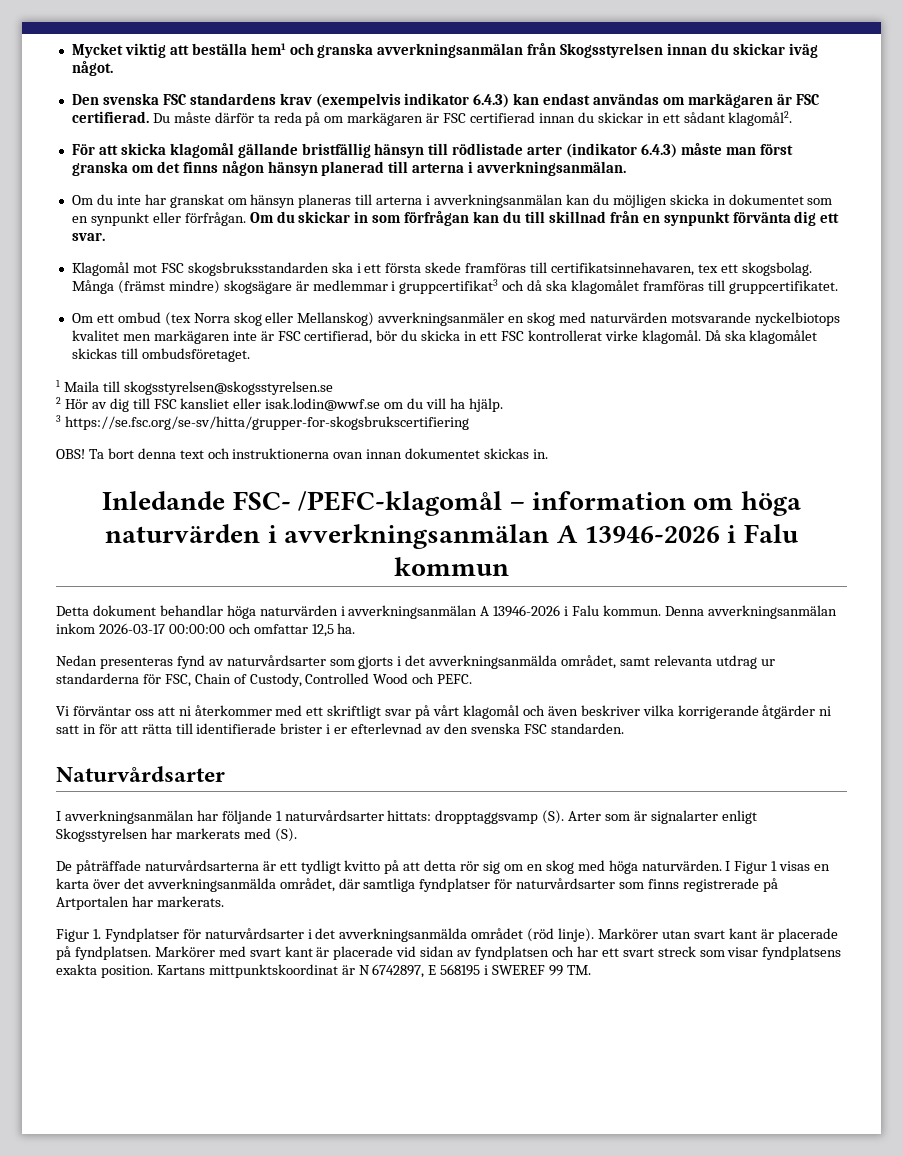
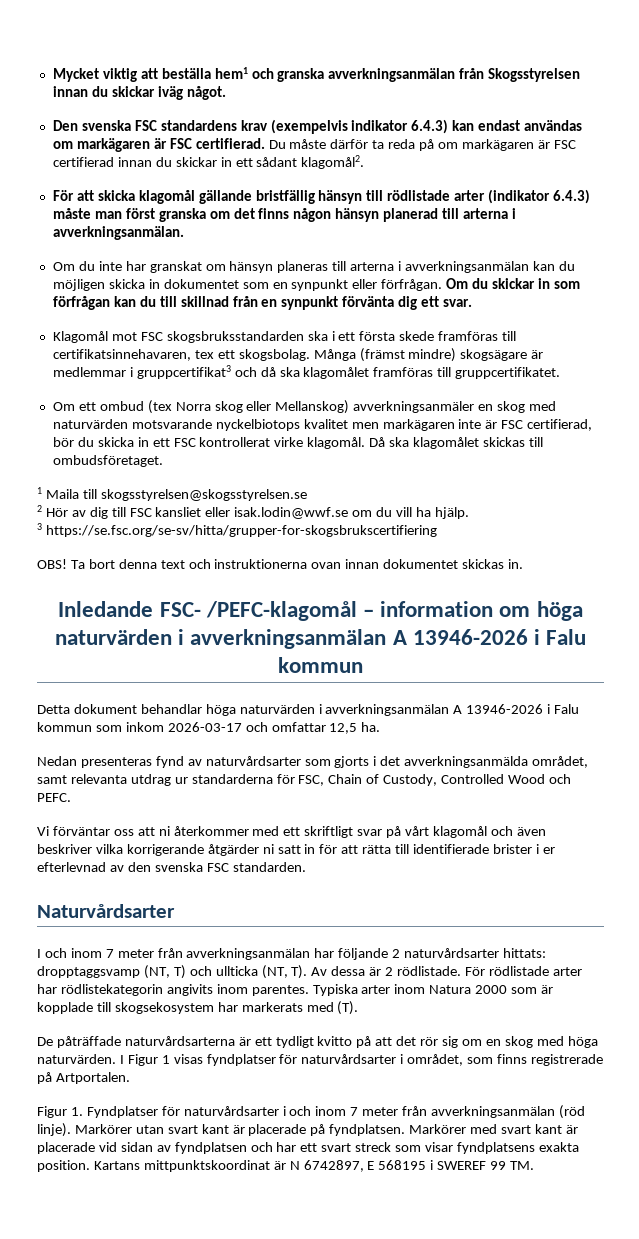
- Detta dokument behandlar höga naturvärden i avverkningsanmälan A 13946-2026 i Falu kommun. Denna avverkningsanmälan inkom 2026-03-17 00:00:00 och omfattar 12,5 ha.
+ Detta dokument behandlar höga naturvärden i avverkningsanmälan A 13946-2026 i Falu kommun som inkom 2026-03-17 och omfattar 12,5 ha.
- I avverkningsanmälan har följande 1 naturvårdsarter hittats: dropptaggsvamp (S). Arter som är signalarter enligt Skogsstyrelsen har markerats med (S).
+ I och inom 7 meter från avverkningsanmälan har följande 2 naturvårdsarter hittats: dropptaggsvamp (NT, T) och ullticka (NT, T). Av dessa är 2 rödlistade. För rödlistade arter har rödlistekategorin angivits inom parentes. Typiska arter inom Natura 2000 som är kopplade till skogsekosystem har markerats med (T).
- De påträffade naturvårdsarterna är ett tydligt kvitto på att detta rör sig om en skog med höga naturvärden.
+ De påträffade naturvårdsarterna är ett tydligt kvitto på att det rör sig om en skog med höga naturvärden.
- I Figur 1 visas en karta över det avverkningsanmälda området, där samtliga fyndplatser för naturvårdsarter som finns registrerade på Artportalen har markerats.
+ I Figur 1 visas fyndplatser för naturvårdsarter i området, som finns registrerade på Artportalen.
- Figur 1. Fyndplatser för naturvårdsarter i det avverkningsanmälda området (röd linje).
+ Figur 1. Fyndplatser för naturvårdsarter i och inom 7 meter från avverkningsanmälan (röd linje).

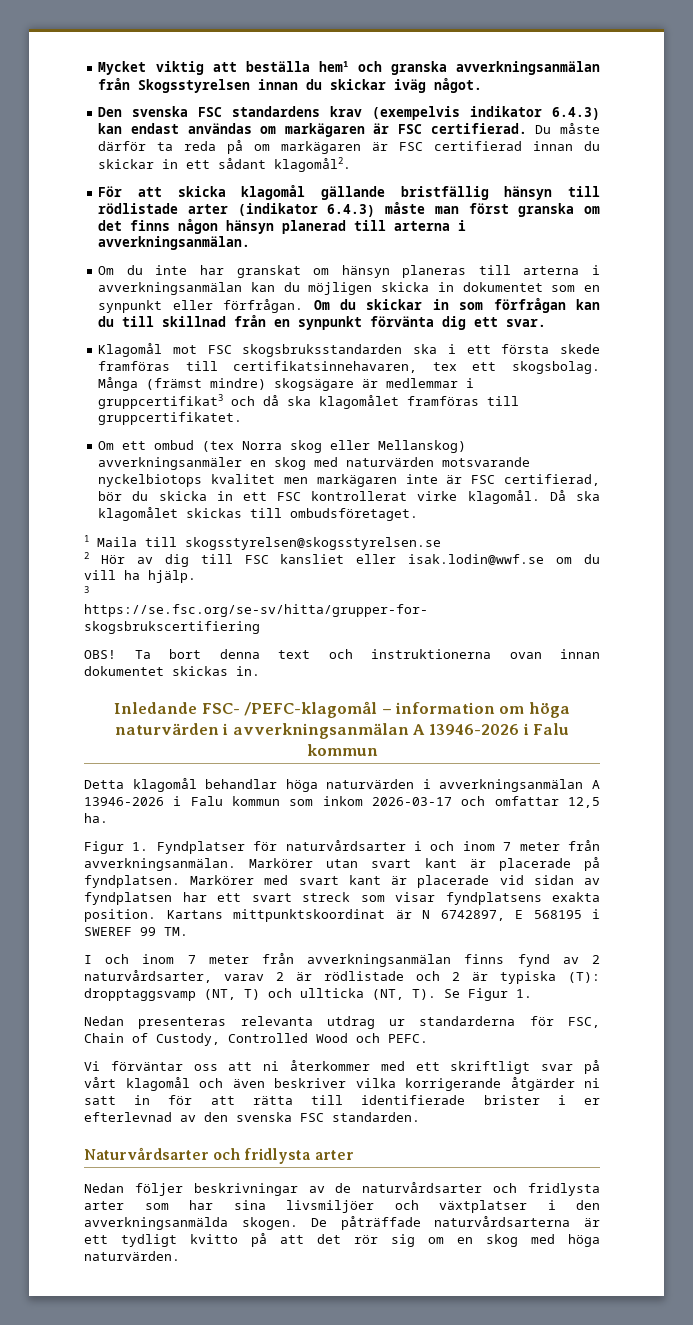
- Detta dokument behandlar höga naturvärden i avverkningsanmälan A 13946-2026 i Falu kommun som inkom 2026-03-17 och omfattar 12,5 ha.
+ Detta klagomål behandlar höga naturvärden i avverkningsanmälan A 13946-2026 i Falu kommun som inkom 2026-03-17 och omfattar 12,5 ha.
- Nedan presenteras fynd av naturvårdsarter som gjorts i det avverkningsanmälda området, samt relevanta utdrag ur standarderna för FSC, Chain of Custody, Controlled Wood och PEFC.
+ Figur 1. Fyndplatser för naturvårdsarter i och inom 7 meter från avverkningsanmälan. Markörer utan svart kant är placerade på fyndplatsen. Markörer med svart kant är placerade vid sidan av fyndplatsen har ett svart streck som visar fyndplatsens exakta position. Kartans mittpunktskoordinat är N 6742897, E 568195 i SWEREF 99 TM.
+ I och inom 7 meter från avverkningsanmälan finns fynd av 2 naturvårdsarter, varav 2 är rödlistade och 2 är typiska (T): dropptaggsvamp (NT, T) och ullticka (NT, T). Se Figur 1.
+ Nedan presenteras relevanta utdrag ur standarderna för FSC, Chain of Custody, Controlled Wood och PEFC.
- Naturvårdsarter
- I och inom 7 meter från avverkningsanmälan har följande 2 naturvårdsarter hittats: dropptaggsvamp (NT, T) och ullticka (NT, T). Av dessa är 2 rödlistade. För rödlistade arter har rödlistekategorin angivits inom parentes. Typiska arter inom Natura 2000 som är kopplade till skogsekosystem har markerats med (T).
- De påträffade naturvårdsarterna är ett tydligt kvitto på att det rör sig om en skog med höga naturvärden. I Figur 1 visas fyndplatser för naturvårdsarter i området, som finns registrerade på Artportalen.
- Figur 1. Fyndplatser för naturvårdsarter i och inom 7 meter från avverkningsanmälan (röd linje). Markörer utan svart kant är placerade på fyndplatsen. Markörer med svart kant är placerade vid sidan av fyndplatsen och har ett svart streck som visar fyndplatsens exakta position. Kartans mittpunktskoordinat är N 6742897, E 568195 i SWEREF 99 TM.
+ Naturvårdsarter och fridlysta arter
+ Nedan följer beskrivningar av de naturvårdsarter och fridlysta arter som har sina livsmiljöer och växtplatser i den avverkningsanmälda skogen. De påträffade naturvårdsarterna är ett tydligt kvitto på att det rör sig om en skog med höga naturvärden.

